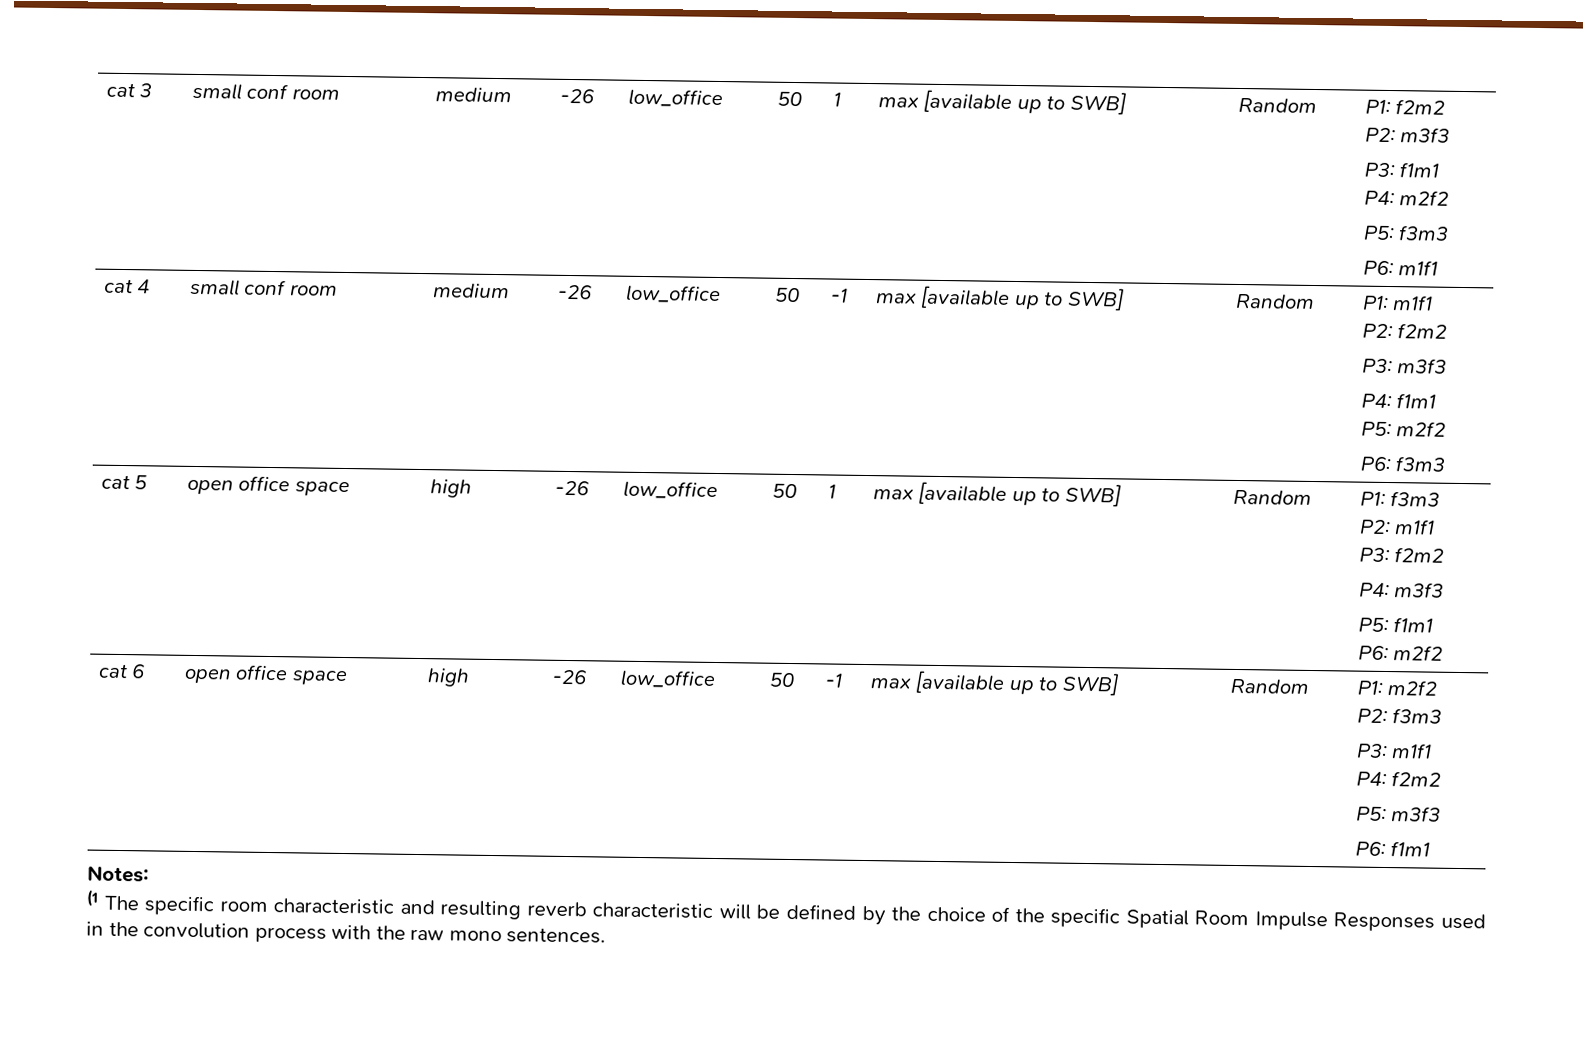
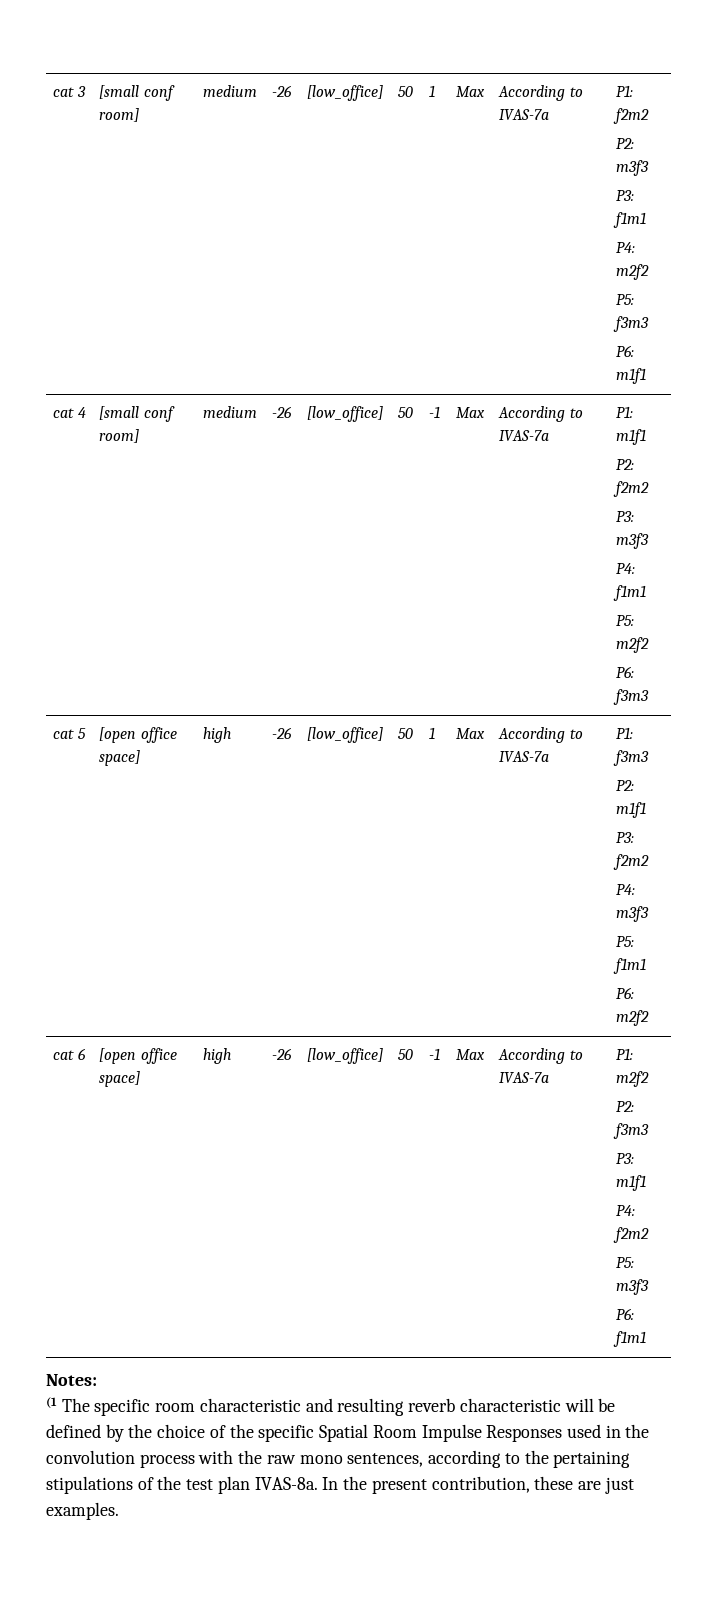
- cat 3 | small conf room | medium | -26 | low_office | 50 | 1 | max [available up to SWB] | Random | P1: f2m2
+ cat 3 | [small conf room] | medium | -26 | [low_office] | 50 | 1 | Max | According to IVAS-7a | P1: f2m2
- cat 4 | small conf room | medium | -26 | low_office | 50 | -1 | max [available up to SWB] | Random | P1: m1f1
+ cat 4 | [small conf room] | medium | -26 | [low_office] | 50 | -1 | Max | According to IVAS-7a | P1: m1f1
- cat 5 | open office space | high | -26 | low_office | 50 | 1 | max [available up to SWB] | Random | P1: f3m3
+ cat 5 | [open office space] | high | -26 | [low_office] | 50 | 1 | Max | According to IVAS-7a | P1: f3m3
- cat 6 | open office space | high | -26 | low_office | 50 | -1 | max [available up to SWB] | Random | P1: m2f2
+ cat 6 | [open office space] | high | -26 | [low_office] | 50 | -1 | Max | According to IVAS-7a | P1: m2f2
- (1 The specific room characteristic and resulting reverb characteristic will be defined by the choice of the specific Spatial Room Impulse Responses used in the convolution process with the raw mono sentences.
+ (1 The specific room characteristic and resulting reverb characteristic will be defined by the choice of the specific Spatial Room Impulse Responses used in the convolution process with the raw mono sentences, according to the pertaining stipulations of the test plan IVAS-8a. In the present contribution, these are just examples.

